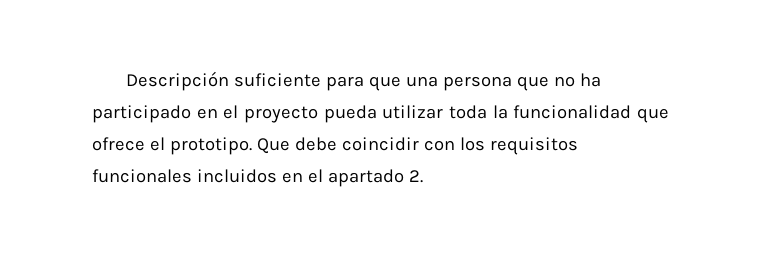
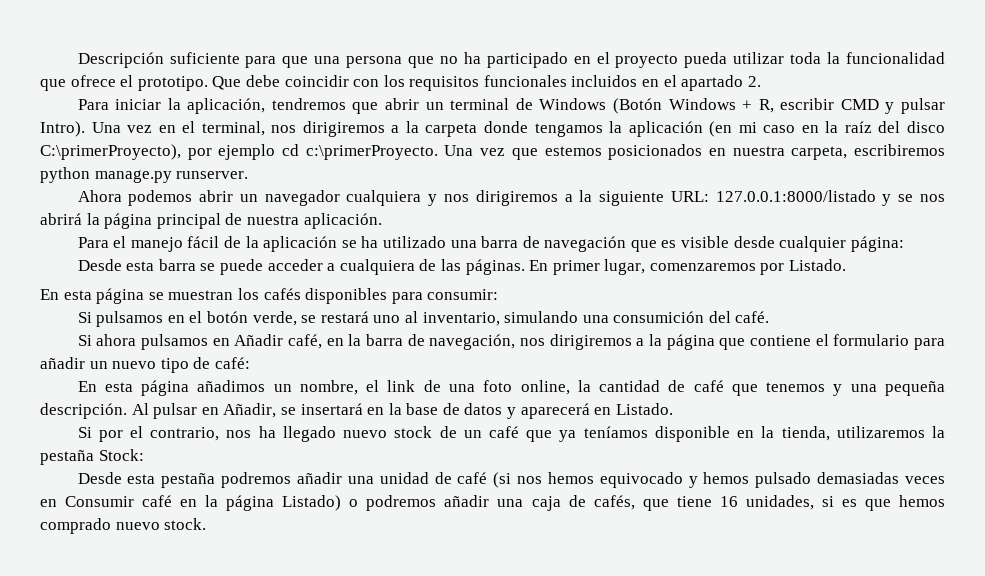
+ Para iniciar la aplicación, tendremos que abrir un terminal de Windows (Botón Windows + R, escribir CMD y pulsar Intro). Una vez en el terminal, nos dirigiremos a la carpeta donde tengamos la aplicación (en mi caso en la raíz del disco C:\primerProyecto), por ejemplo cd c:\primerProyecto. Una vez que estemos posicionados en nuestra carpeta, escribiremos python manage.py runserver.
+ Ahora podemos abrir un navegador cualquiera y nos dirigiremos a la siguiente URL: 127.0.0.1:8000/listado y se nos abrirá la página principal de nuestra aplicación.
+ Para el manejo fácil de la aplicación se ha utilizado una barra de navegación que es visible desde cualquier página:
+ Desde esta barra se puede acceder a cualquiera de las páginas. En primer lugar, comenzaremos por Listado.
+ En esta página se muestran los cafés disponibles para consumir:
+ Si pulsamos en el botón verde, se restará uno al inventario, simulando una consumición del café.
+ Si ahora pulsamos en Añadir café, en la barra de navegación, nos dirigiremos a la página que contiene el formulario para añadir un nuevo tipo de café:
+ En esta página añadimos un nombre, el link de una foto online, la cantidad de café que tenemos y una pequeña descripción. Al pulsar en Añadir, se insertará en la base de datos y aparecerá en Listado.
+ Si por el contrario, nos ha llegado nuevo stock de un café que ya teníamos disponible en la tienda, utilizaremos la pestaña Stock:
+ Desde esta pestaña podremos añadir una unidad de café (si nos hemos equivocado y hemos pulsado demasiadas veces en Consumir café en la página Listado) o podremos añadir una caja de cafés, que tiene 16 unidades, si es que hemos comprado nuevo stock.

